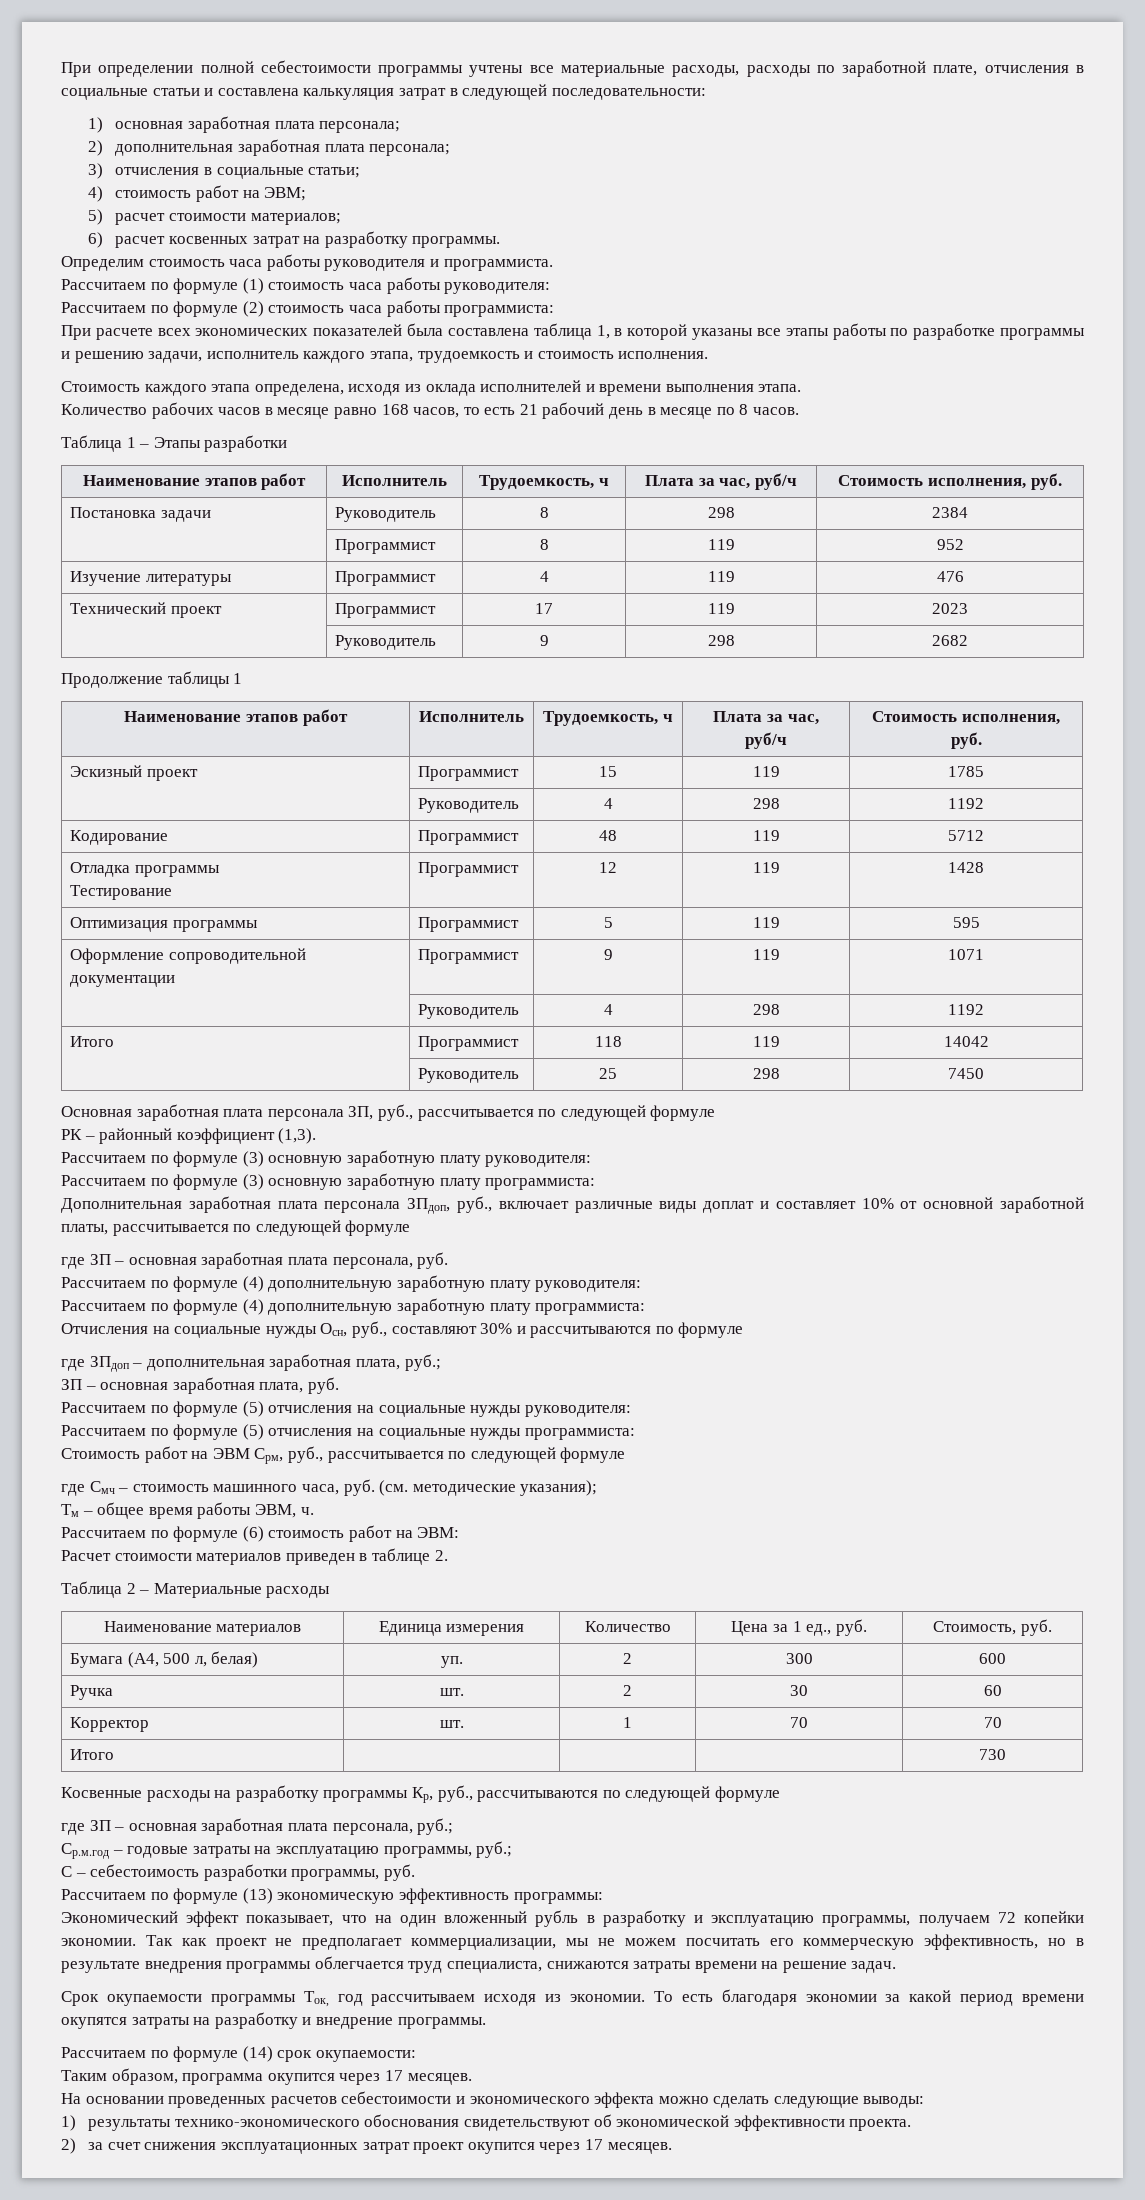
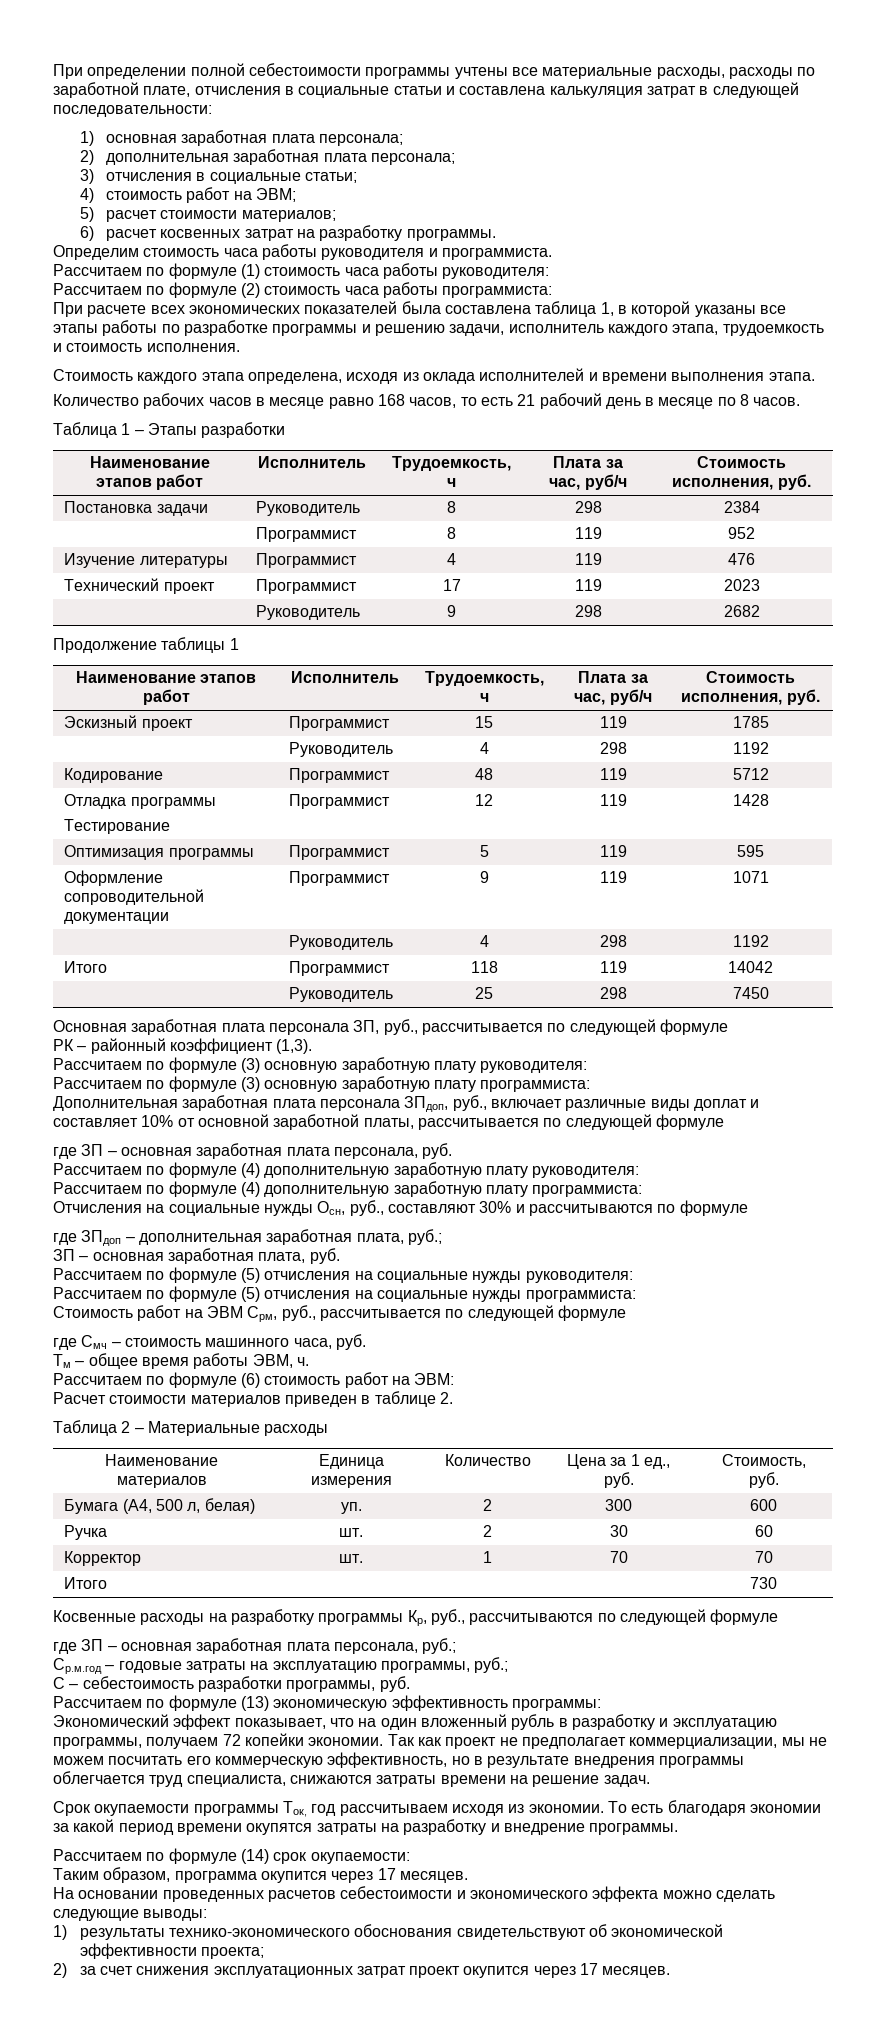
- где Смч – стоимость машинного часа, руб. (см. методические указания);
+ где Смч – стоимость машинного часа, руб.
- 1) результаты технико-экономического обоснования свидетельствуют об экономической эффективности проекта.
+ 1) результаты технико-экономического обоснования свидетельствуют об экономической эффективности проекта;

